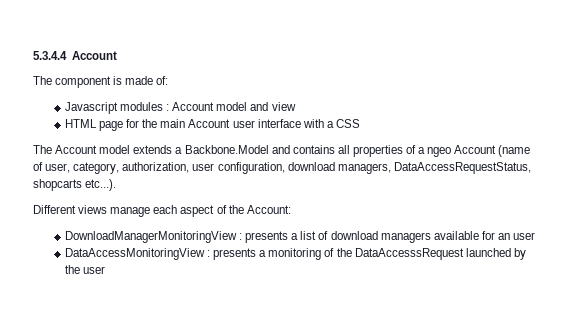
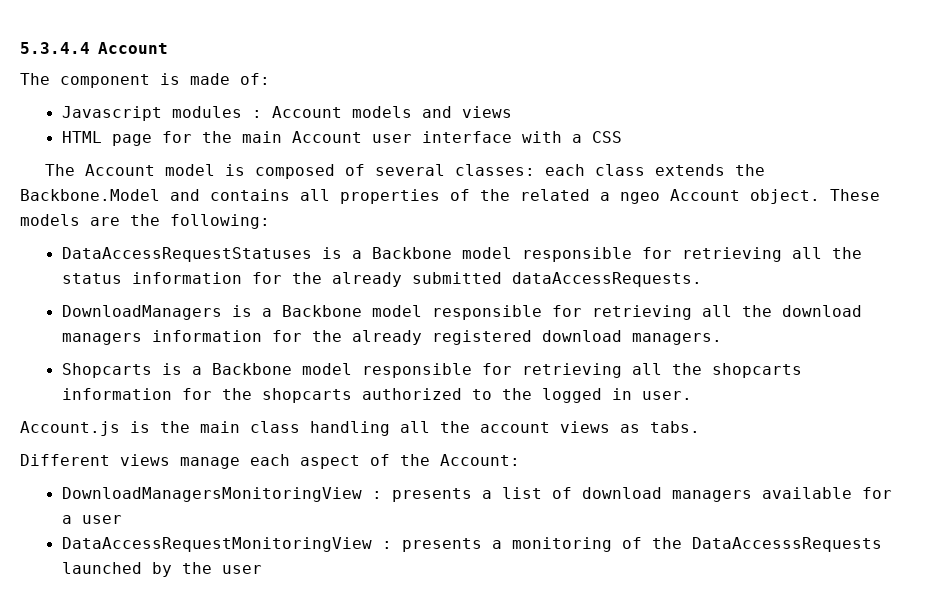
- Javascript modules : Account model and view
+ Javascript modules : Account models and views
- The Account model extends a Backbone.Model and contains all properties of a ngeo Account (name of user, category, authorization, user configuration, download managers, DataAccessRequestStatus, shopcarts etc...).
+ The Account model is composed of several classes: each class extends the Backbone.Model and contains all properties of the related a ngeo Account object. These models are the following:
+ DataAccessRequestStatuses is a Backbone model responsible for retrieving all the status information for the already submitted dataAccessRequests.
+ DownloadManagers is a Backbone model responsible for retrieving all the download managers information for the already registered download managers.
+ Shopcarts is a Backbone model responsible for retrieving all the shopcarts information for the shopcarts authorized to the logged in user.
+ Account.js is the main class handling all the account views as tabs.
- DownloadManagerMonitoringView : presents a list of download managers available for an user
+ DownloadManagersMonitoringView : presents a list of download managers available for a user
- DataAccessMonitoringView : presents a monitoring of the DataAccesssRequest launched by the user
+ DataAccessRequestMonitoringView : presents a monitoring of the DataAccesssRequests launched by the user

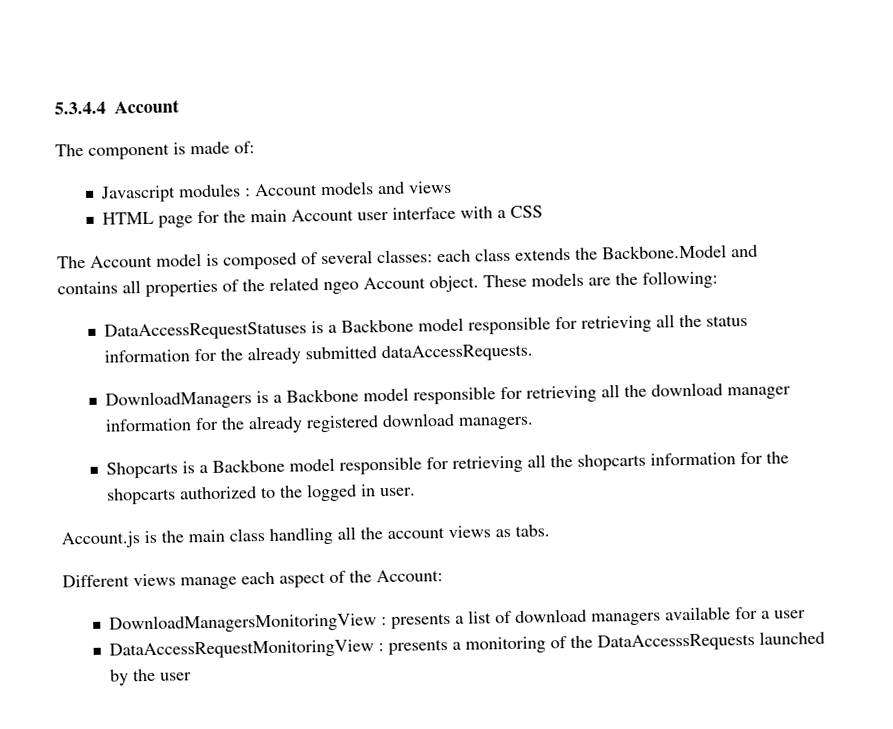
- The Account model is composed of several classes: each class extends the Backbone.Model and contains all properties of the related a ngeo Account object.
+ The Account model is composed of several classes: each class extends the Backbone.Model and contains all properties of the related ngeo Account object.
- DownloadManagers is a Backbone model responsible for retrieving all the download managers information for the already registered download managers.
+ DownloadManagers is a Backbone model responsible for retrieving all the download manager information for the already registered download managers.

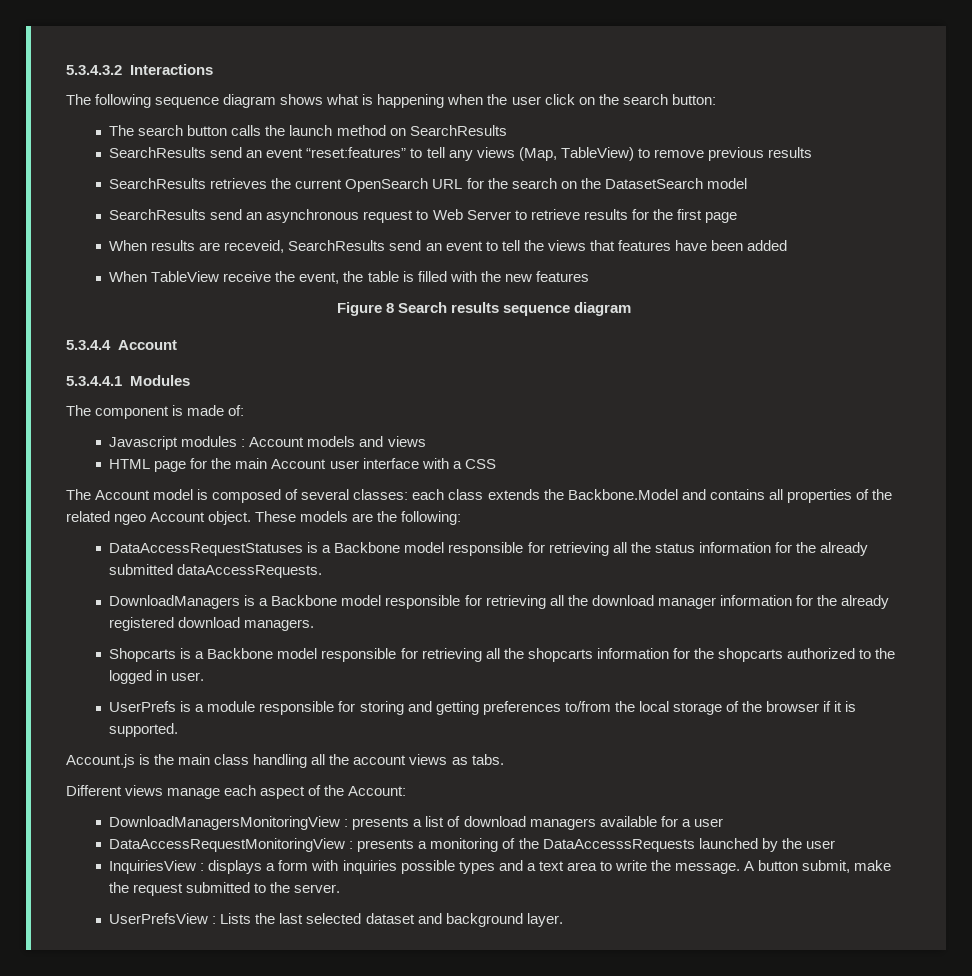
+ 5.3.4.3.2 Interactions
+ The following sequence diagram shows what is happening when the user click on the search button:
+ The search button calls the launch method on SearchResults
+ SearchResults send an event “reset:features” to tell any views (Map, TableView) to remove previous results
+ SearchResults retrieves the current OpenSearch URL for the search on the DatasetSearch model
+ SearchResults send an asynchronous request to Web Server to retrieve results for the first page
+ When results are receveid, SearchResults send an event to tell the views that features have been added
+ When TableView receive the event, the table is filled with the new features
+ Figure 8 Search results sequence diagram
+ 5.3.4.4.1 Modules
+ UserPrefs is a module responsible for storing and getting preferences to/from the local storage of the browser if it is supported.
+ InquiriesView : displays a form with inquiries possible types and a text area to write the message. A button submit, make the request submitted to the server.
+ UserPrefsView : Lists the last selected dataset and background layer.

